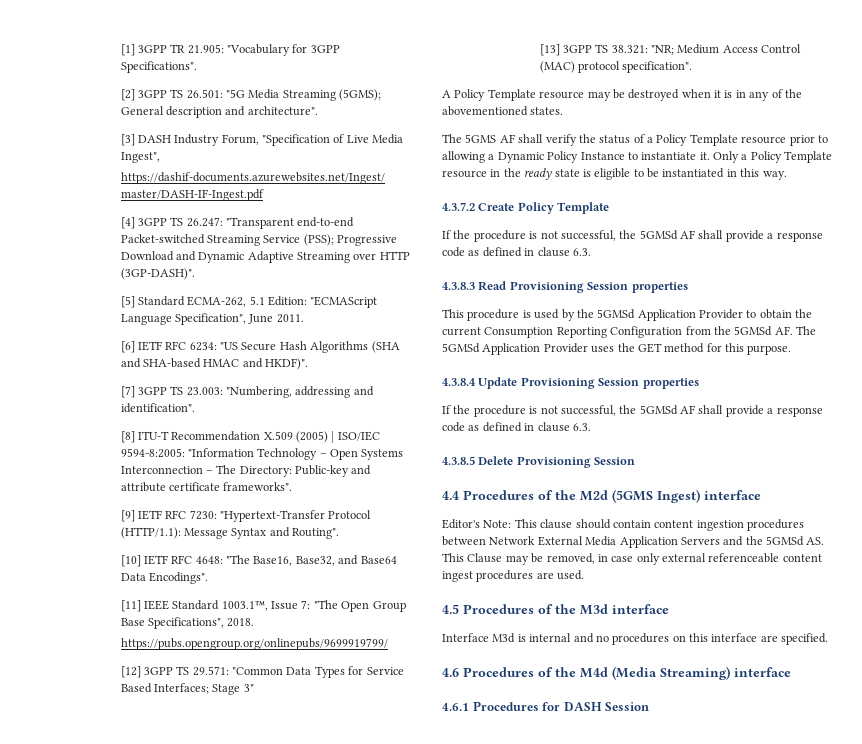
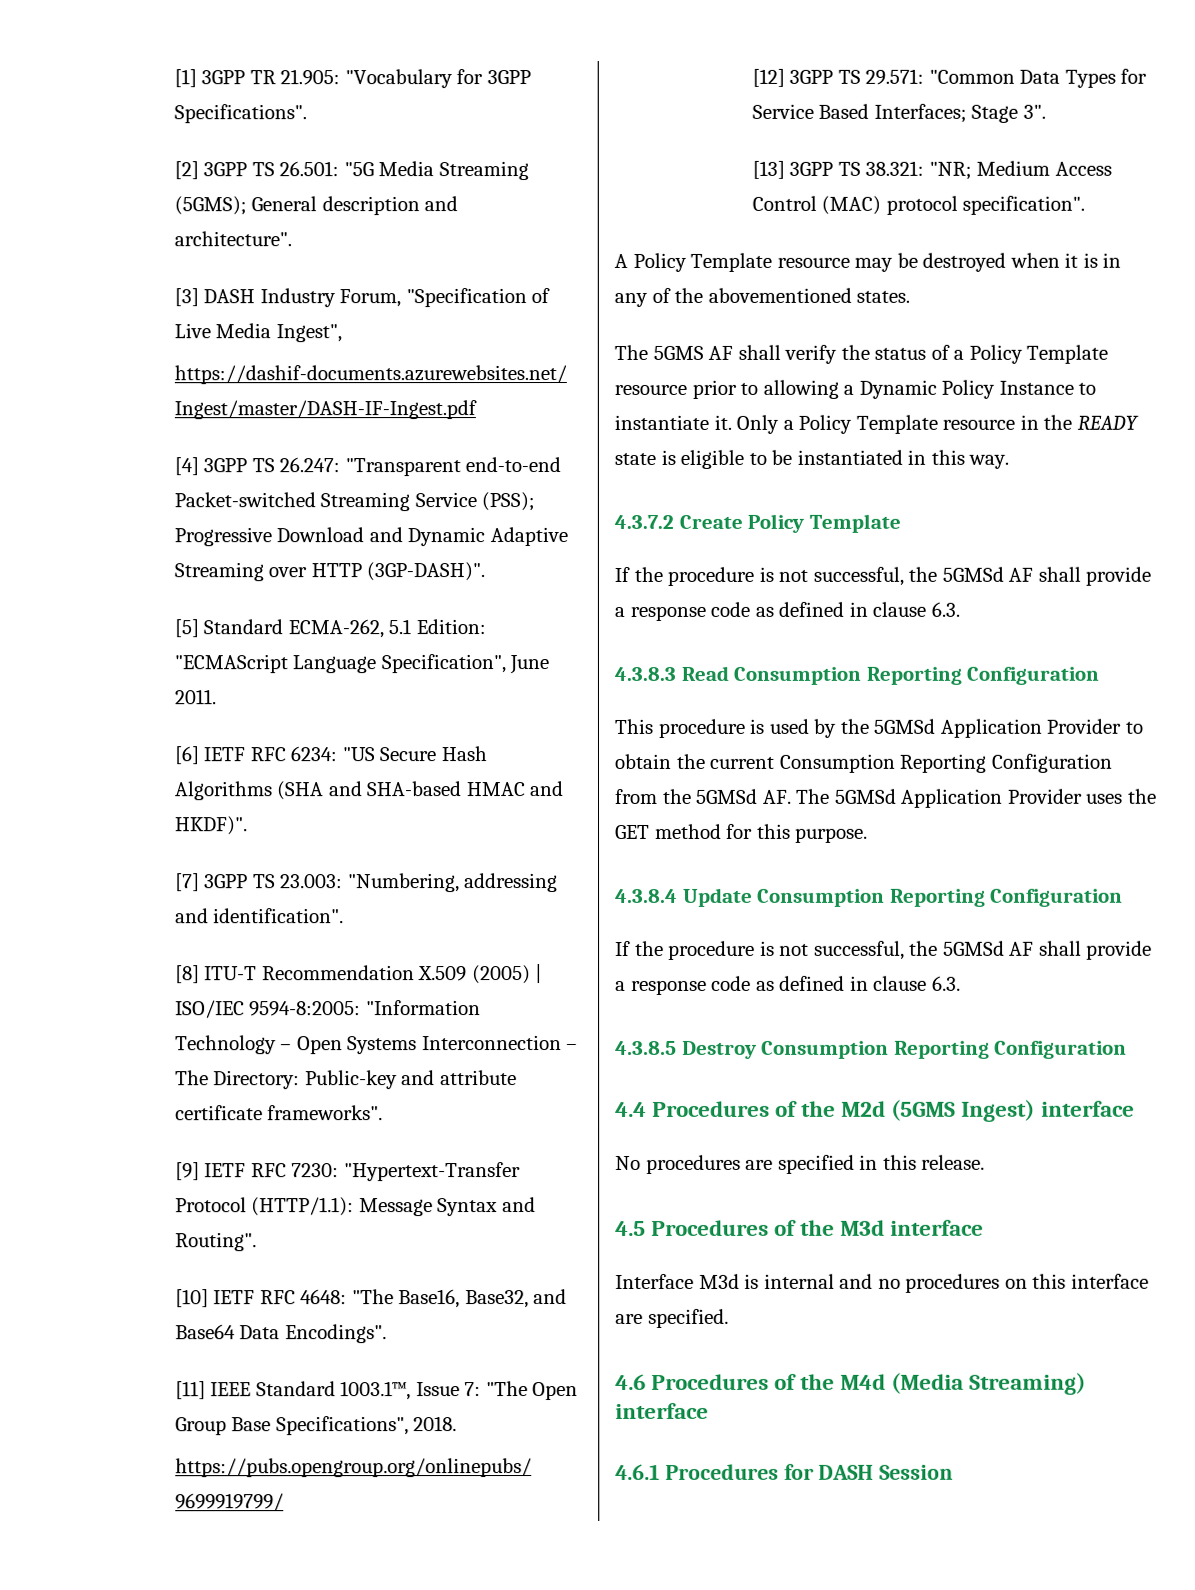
- [12] 3GPP TS 29.571: "Common Data Types for Service Based Interfaces; Stage 3"
+ [12] 3GPP TS 29.571: "Common Data Types for Service Based Interfaces; Stage 3".
- Only a Policy Template resource in the ready state is eligible to be instantiated in this way.
+ Only a Policy Template resource in the READY state is eligible to be instantiated in this way.
- 4.3.8.3 Read Provisioning Session properties
+ 4.3.8.3 Read Consumption Reporting Configuration
- 4.3.8.4 Update Provisioning Session properties
+ 4.3.8.4 Update Consumption Reporting Configuration
- 4.3.8.5 Delete Provisioning Session
+ 4.3.8.5 Destroy Consumption Reporting Configuration
- Editor's Note: This clause should contain content ingestion procedures between Network External Media Application Servers and the 5GMSd AS. This Clause may be removed, in case only external referenceable content ingest procedures are used.
+ No procedures are specified in this release.

